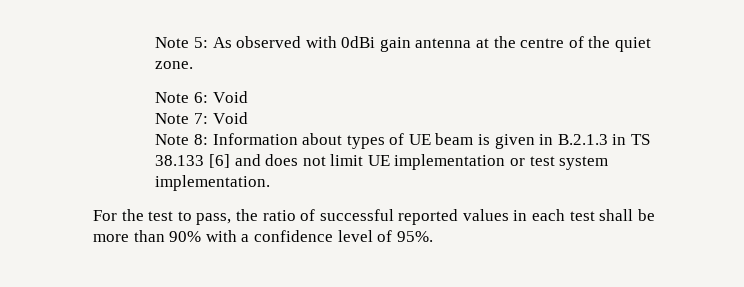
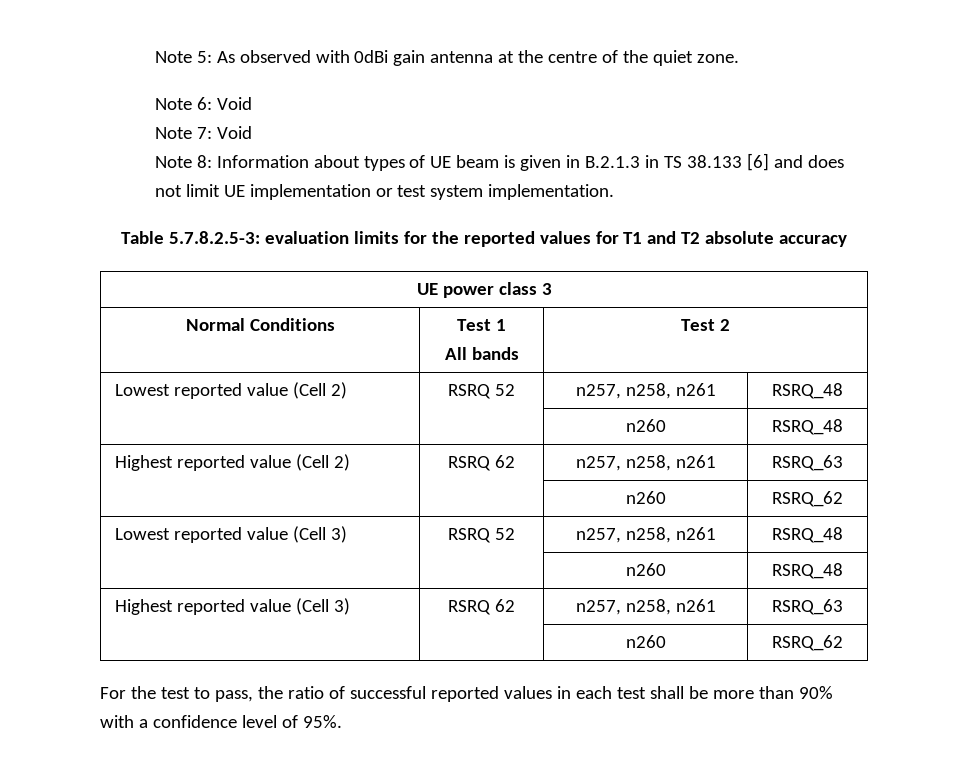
+ Table 5.7.8.2.5-3: evaluation limits for the reported values for T1 and T2 absolute accuracy
+ UE power class 3
+ Normal Conditions | Test 1
+ All bands | Test 2
+ Lowest reported value (Cell 2) | RSRQ 52 | n257, n258, n261 | RSRQ_48
+ | | n260 | RSRQ_48
+ Highest reported value (Cell 2) | RSRQ 62 | n257, n258, n261 | RSRQ_63
+ | | n260 | RSRQ_62
+ Lowest reported value (Cell 3) | RSRQ 52 | n257, n258, n261 | RSRQ_48
+ | | n260 | RSRQ_48
+ Highest reported value (Cell 3) | RSRQ 62 | n257, n258, n261 | RSRQ_63
+ | | n260 | RSRQ_62

